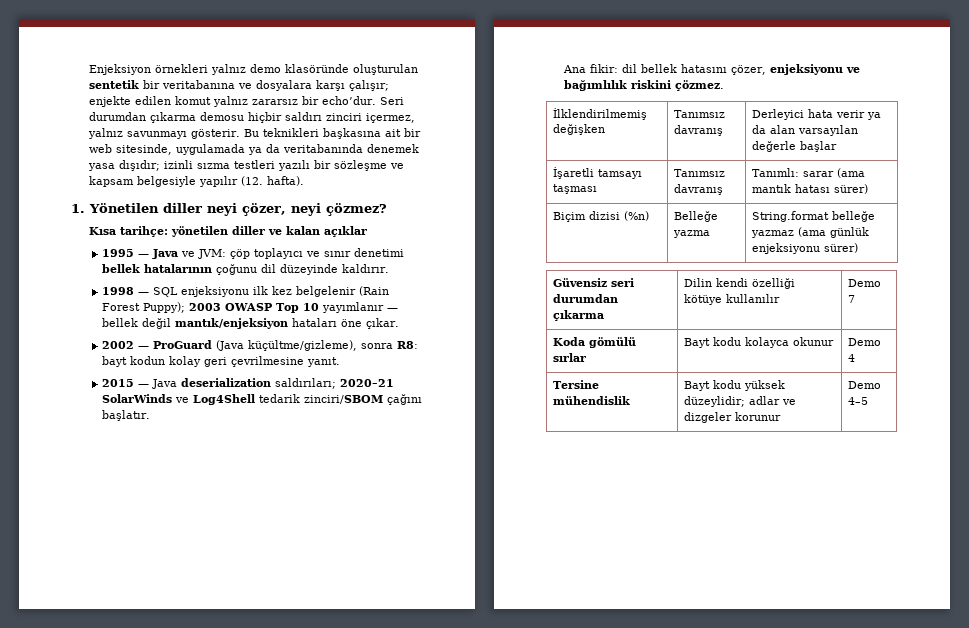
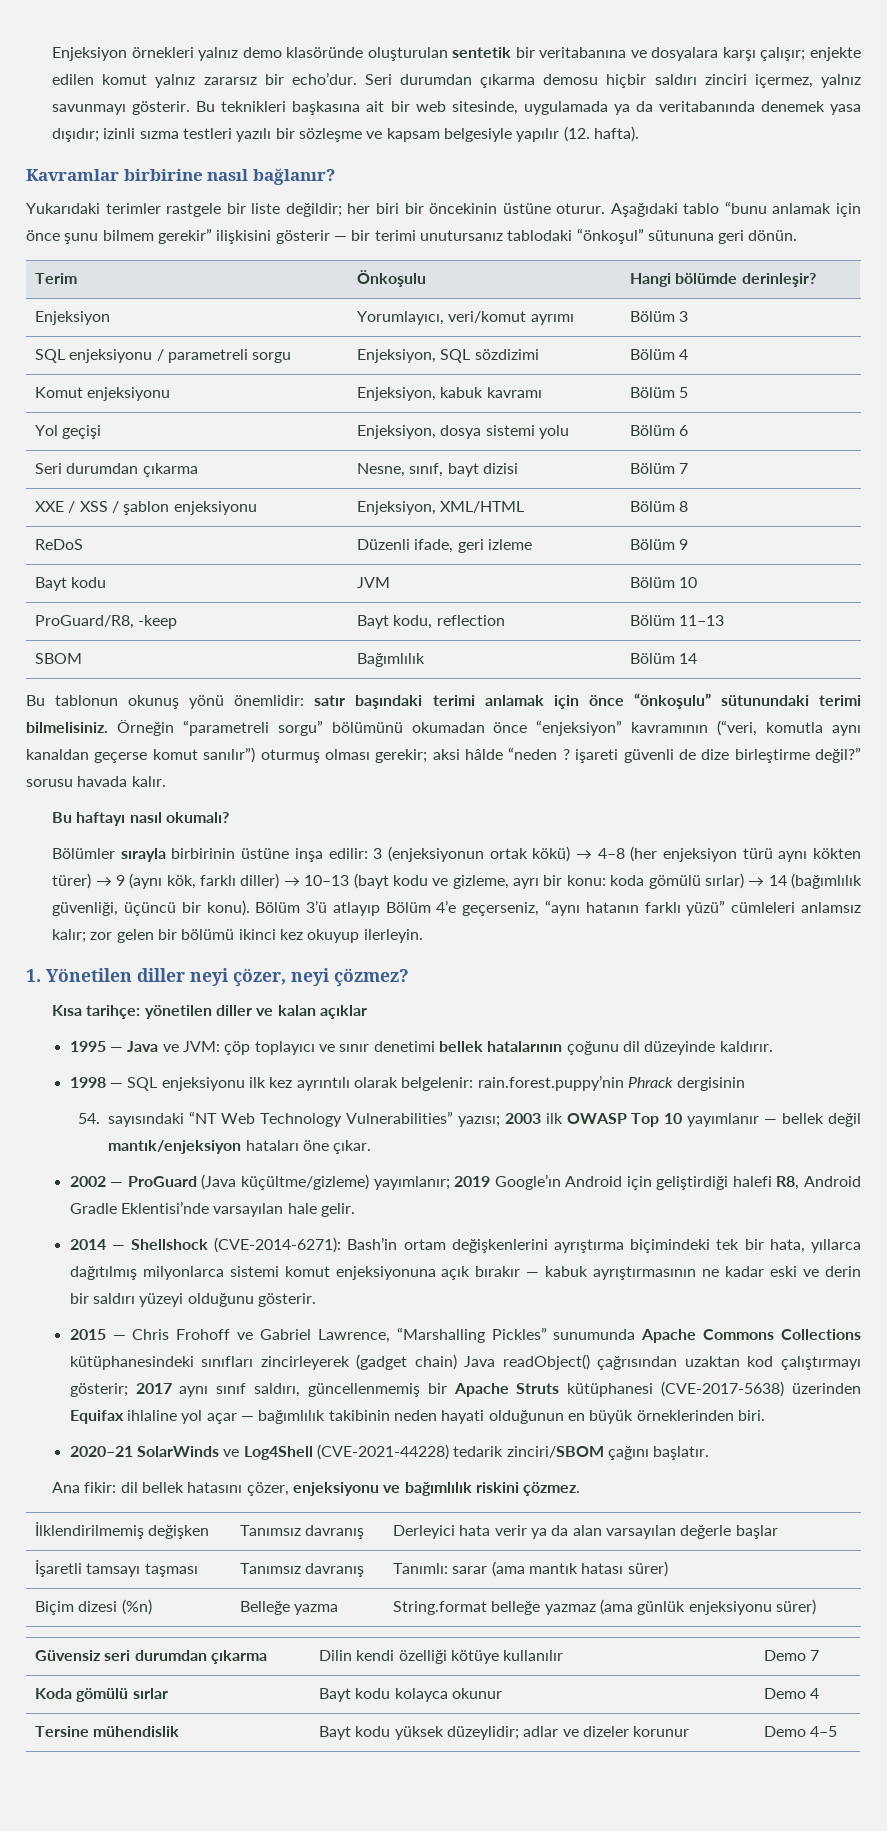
+ Kavramlar birbirine nasıl bağlanır?
+ Yukarıdaki terimler rastgele bir liste değildir; her biri bir öncekinin üstüne oturur. Aşağıdaki tablo “bunu anlamak için önce şunu bilmem gerekir” ilişkisini gösterir — bir terimi unutursanız tablodaki “önkoşul” sütununa geri dönün.
+ Terim | Önkoşulu | Hangi bölümde derinleşir?
+ Enjeksiyon | Yorumlayıcı, veri/komut ayrımı | Bölüm 3
+ SQL enjeksiyonu / parametreli sorgu | Enjeksiyon, SQL sözdizimi | Bölüm 4
+ Komut enjeksiyonu | Enjeksiyon, kabuk kavramı | Bölüm 5
+ Yol geçişi | Enjeksiyon, dosya sistemi yolu | Bölüm 6
+ Seri durumdan çıkarma | Nesne, sınıf, bayt dizisi | Bölüm 7
+ XXE / XSS / şablon enjeksiyonu | Enjeksiyon, XML/HTML | Bölüm 8
+ ReDoS | Düzenli ifade, geri izleme | Bölüm 9
+ Bayt kodu | JVM | Bölüm 10
+ ProGuard/R8, -keep | Bayt kodu, reflection | Bölüm 11–13
+ SBOM | Bağımlılık | Bölüm 14
+ Bu tablonun okunuş yönü önemlidir: satır başındaki terimi anlamak için önce “önkoşulu” sütunundaki terimi bilmelisiniz. Örneğin “parametreli sorgu” bölümünü okumadan önce “enjeksiyon” kavramının (“veri, komutla aynı kanaldan geçerse komut sanılır”) oturmuş olması gerekir; aksi hâlde “neden ? işareti güvenli de dize birleştirme değil?” sorusu havada kalır.
+ Bu haftayı nasıl okumalı?
+ Bölümler sırayla birbirinin üstüne inşa edilir: 3 (enjeksiyonun ortak kökü) → 4–8 (her enjeksiyon türü aynı kökten türer) → 9 (aynı kök, farklı diller) → 10–13 (bayt kodu ve gizleme, ayrı bir konu: koda gömülü sırlar) → 14 (bağımlılık güvenliği, üçüncü bir konu). Bölüm 3’ü atlayıp Bölüm 4’e geçerseniz, “aynı hatanın farklı yüzü” cümleleri anlamsız kalır; zor gelen bir bölümü ikinci kez okuyup ilerleyin.
- 1998 — SQL enjeksiyonu ilk kez belgelenir (Rain Forest Puppy); 2003 OWASP Top 10 yayımlanır — bellek değil mantık/enjeksiyon hataları öne çıkar.
+ 1998 — SQL enjeksiyonu ilk kez ayrıntılı olarak belgelenir: rain.forest.puppy’nin Phrack dergisinin
+ 54. sayısındaki “NT Web Technology Vulnerabilities” yazısı; 2003 ilk OWASP Top 10 yayımlanır — bellek değil mantık/enjeksiyon hataları öne çıkar.
- 2002 — ProGuard (Java küçültme/gizleme), sonra R8: bayt kodun kolay geri çevrilmesine yanıt.
- 2015 — Java deserialization saldırıları; 2020–21 SolarWinds ve Log4Shell tedarik zinciri/SBOM çağını başlatır.
+ 2002 — ProGuard (Java küçültme/gizleme) yayımlanır; 2019 Google’ın Android için geliştirdiği halefi R8, Android Gradle Eklentisi’nde varsayılan hale gelir.
+ 2014 — Shellshock (CVE-2014-6271): Bash’in ortam değişkenlerini ayrıştırma biçimindeki tek bir hata, yıllarca dağıtılmış milyonlarca sistemi komut enjeksiyonuna açık bırakır — kabuk ayrıştırmasının ne kadar eski ve derin bir saldırı yüzeyi olduğunu gösterir.
+ 2015 — Chris Frohoff ve Gabriel Lawrence, “Marshalling Pickles” sunumunda Apache Commons Collections kütüphanesindeki sınıfları zincirleyerek (gadget chain) Java readObject() çağrısından uzaktan kod çalıştırmayı gösterir; 2017 aynı sınıf saldırı, güncellenmemiş bir Apache Struts kütüphanesi (CVE-2017-5638) üzerinden Equifax ihlaline yol açar — bağımlılık takibinin neden hayati olduğunun en büyük örneklerinden biri.
+ 2020–21 SolarWinds ve Log4Shell (CVE-2021-44228) tedarik zinciri/SBOM çağını başlatır.
- Biçim dizisi (%n) | Belleğe yazma | String.format belleğe yazmaz (ama günlük enjeksiyonu sürer)
+ Biçim dizesi (%n) | Belleğe yazma | String.format belleğe yazmaz (ama günlük enjeksiyonu sürer)
- Tersine mühendislik | Bayt kodu yüksek düzeylidir; adlar ve dizgeler korunur | Demo 4–5
+ Tersine mühendislik | Bayt kodu yüksek düzeylidir; adlar ve dizeler korunur | Demo 4–5

